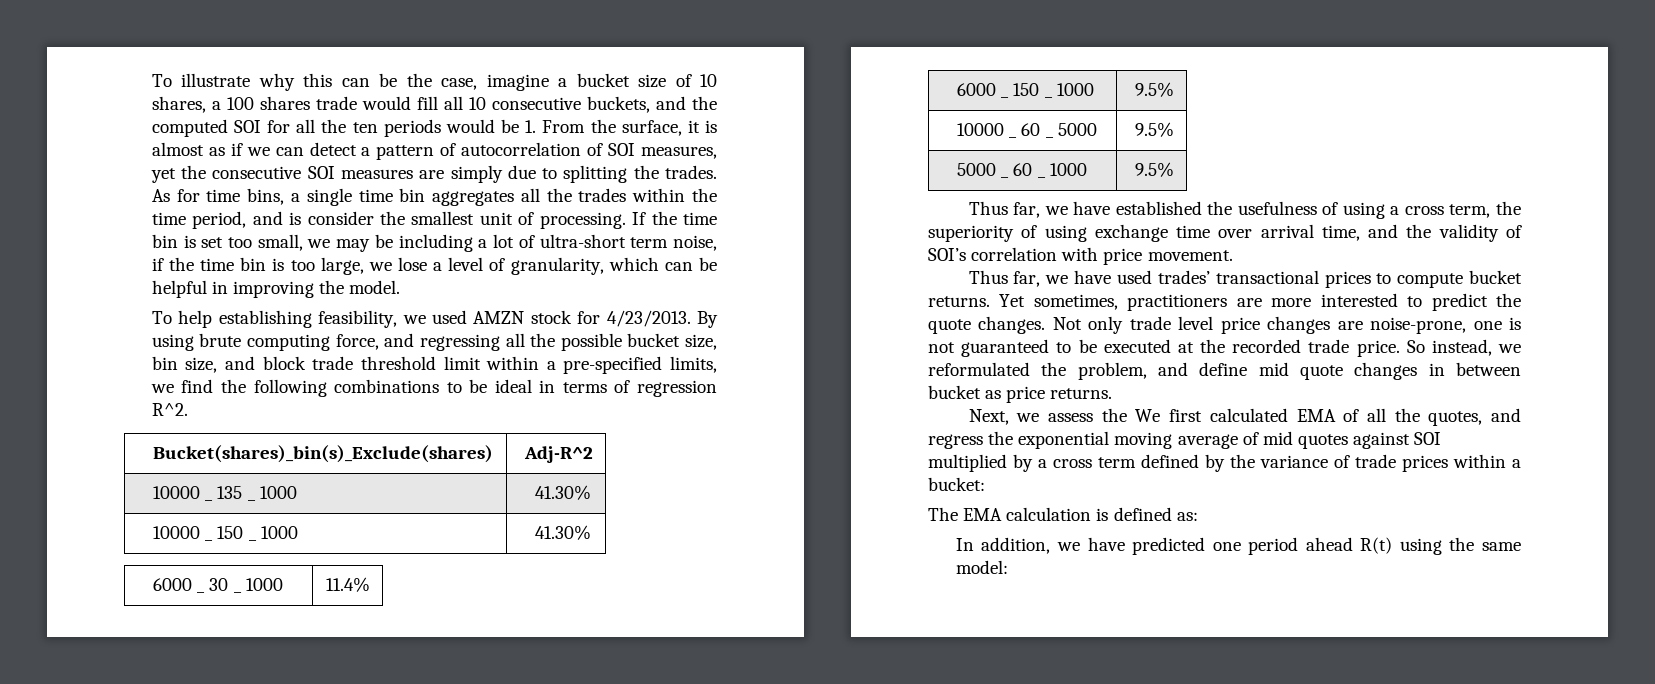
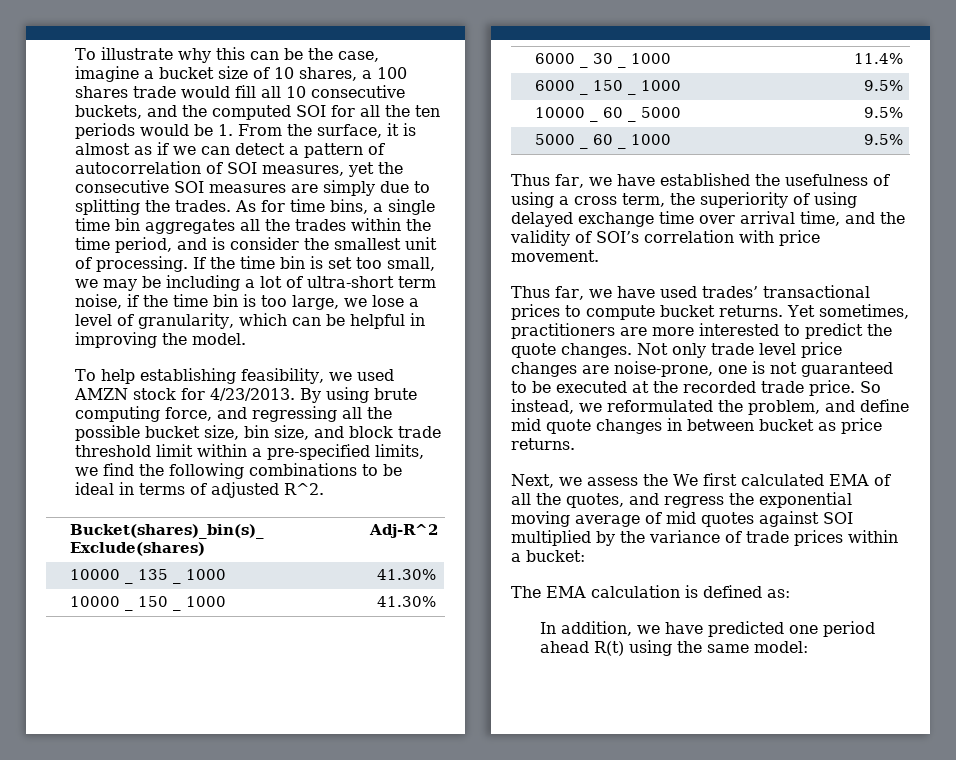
- By using brute computing force, and regressing all the possible bucket size, bin size, and block trade threshold limit within a pre-specified limits, we find the following combinations to be ideal in terms of regression R^2.
+ By using brute computing force, and regressing all the possible bucket size, bin size, and block trade threshold limit within a pre-specified limits, we find the following combinations to be ideal in terms of adjusted R^2.
- Thus far, we have established the usefulness of using a cross term, the superiority of using exchange time over arrival time, and the validity of SOI’s correlation with price movement.
+ Thus far, we have established the usefulness of using a cross term, the superiority of using delayed exchange time over arrival time, and the validity of SOI’s correlation with price movement.
- Next, we assess the We first calculated EMA of all the quotes, and regress the exponential moving average of mid quotes against SOI multiplied by a cross term defined by the variance of trade prices within a bucket:
+ Next, we assess the We first calculated EMA of all the quotes, and regress the exponential moving average of mid quotes against SOI multiplied by the variance of trade prices within a bucket:

